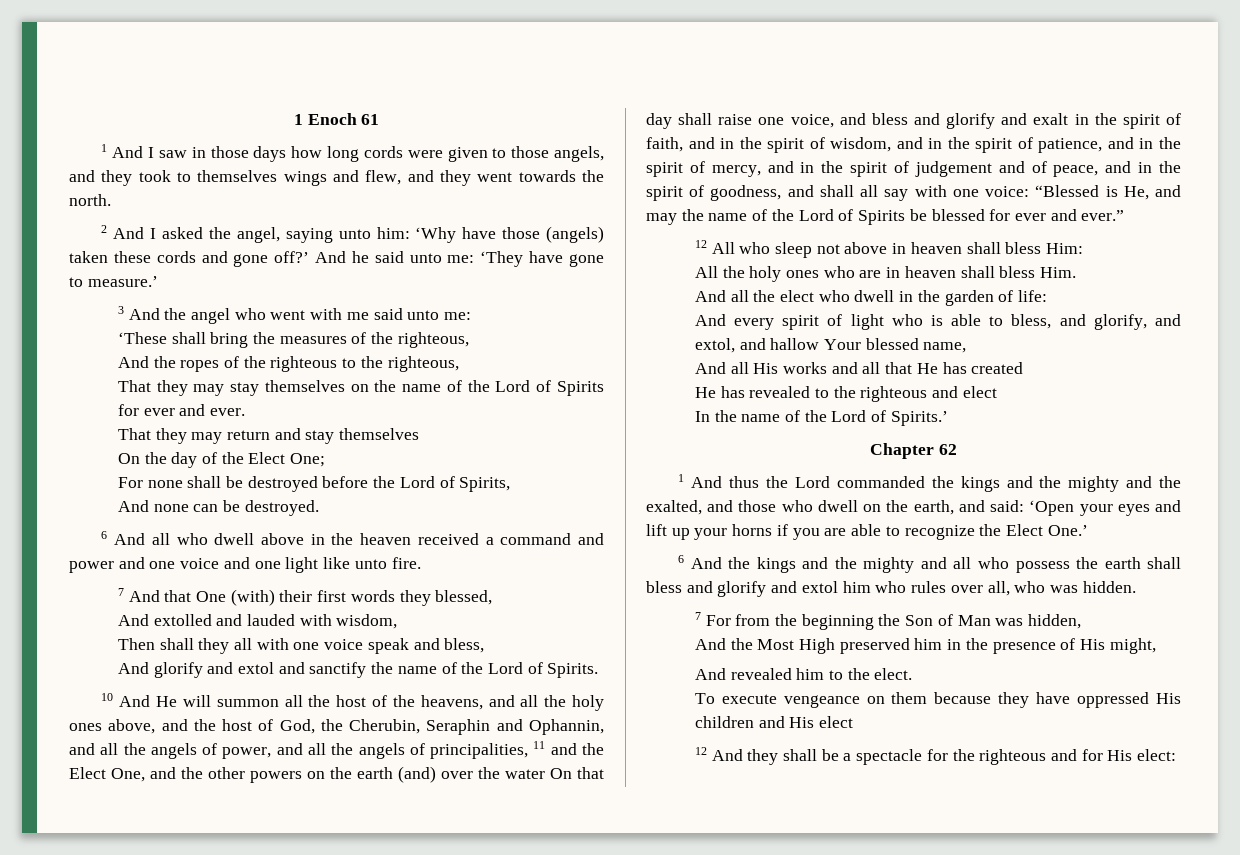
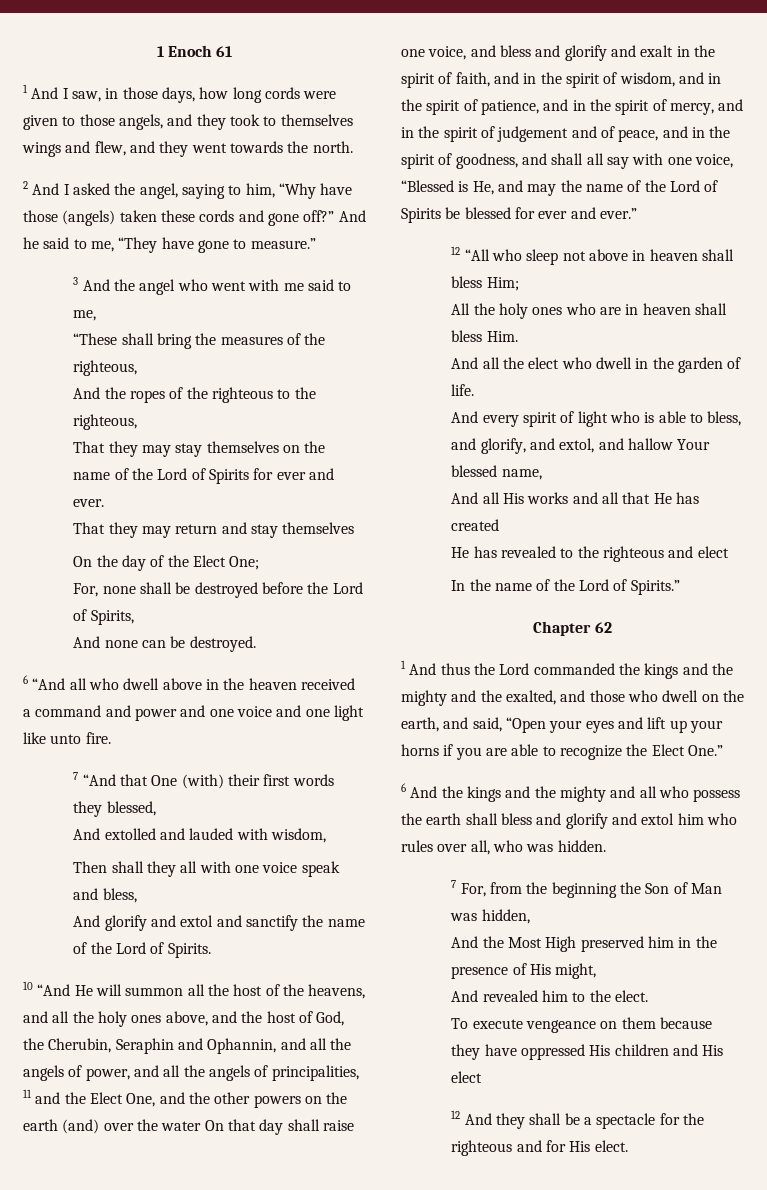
- 1 And I saw in those days how long cords were given to those angels, and they took to themselves wings and flew, and they went towards the north.
+ 1 And I saw, in those days, how long cords were given to those angels, and they took to themselves wings and flew, and they went towards the north.
- 2 And I asked the angel, saying unto him: ‘Why have those (angels) taken these cords and gone off?’
+ 2 And I asked the angel, saying to him, “Why have those (angels) taken these cords and gone off?”
- And he said unto me: ‘They have gone to measure.’
+ And he said to me, “They have gone to measure.”
- 3 And the angel who went with me said unto me:
- ‘These shall bring the measures of the righteous,
+ 3 And the angel who went with me said to me,
+ “These shall bring the measures of the righteous,
- For none shall be destroyed before the Lord of Spirits,
+ For, none shall be destroyed before the Lord of Spirits,
- 6 And all who dwell above in the heaven received a command and power and one voice and one light like unto fire.
+ 6 “And all who dwell above in the heaven received a command and power and one voice and one light like unto fire.
- 7 And that One (with) their first words they blessed,
+ 7 “And that One (with) their first words they blessed,
- 10 And He will summon all the host of the heavens, and all the holy ones above, and the host of God, the Cherubin, Seraphin and Ophannin, and all the angels of power, and all the angels of principalities, 11 and the Elect One, and the other powers on the earth (and) over the water On that day shall raise one voice, and bless and glorify and exalt in the spirit of faith, and in the spirit of wisdom, and in the spirit of patience, and in the spirit of mercy, and in the spirit of judgement and of peace, and in the spirit of goodness, and shall all say with one voice: “Blessed is He, and may the name of the Lord of Spirits be blessed for ever and ever.”
+ 10 “And He will summon all the host of the heavens, and all the holy ones above, and the host of God, the Cherubin, Seraphin and Ophannin, and all the angels of power, and all the angels of principalities, 11 and the Elect One, and the other powers on the earth (and) over the water On that day shall raise one voice, and bless and glorify and exalt in the spirit of faith, and in the spirit of wisdom, and in the spirit of patience, and in the spirit of mercy, and in the spirit of judgement and of peace, and in the spirit of goodness, and shall all say with one voice, “Blessed is He, and may the name of the Lord of Spirits be blessed for ever and ever.”
- 12 All who sleep not above in heaven shall bless Him:
+ 12 “All who sleep not above in heaven shall bless Him;
- And all the elect who dwell in the garden of life:
+ And all the elect who dwell in the garden of life.
- In the name of the Lord of Spirits.’
+ In the name of the Lord of Spirits.”
- 1 And thus the Lord commanded the kings and the mighty and the exalted, and those who dwell on the earth, and said: ‘Open your eyes and lift up your horns if you are able to recognize the Elect One.’
+ 1 And thus the Lord commanded the kings and the mighty and the exalted, and those who dwell on the earth, and said, “Open your eyes and lift up your horns if you are able to recognize the Elect One.”
- 7 For from the beginning the Son of Man was hidden,
+ 7 For, from the beginning the Son of Man was hidden,
- 12 And they shall be a spectacle for the righteous and for His elect:
+ 12 And they shall be a spectacle for the righteous and for His elect.

